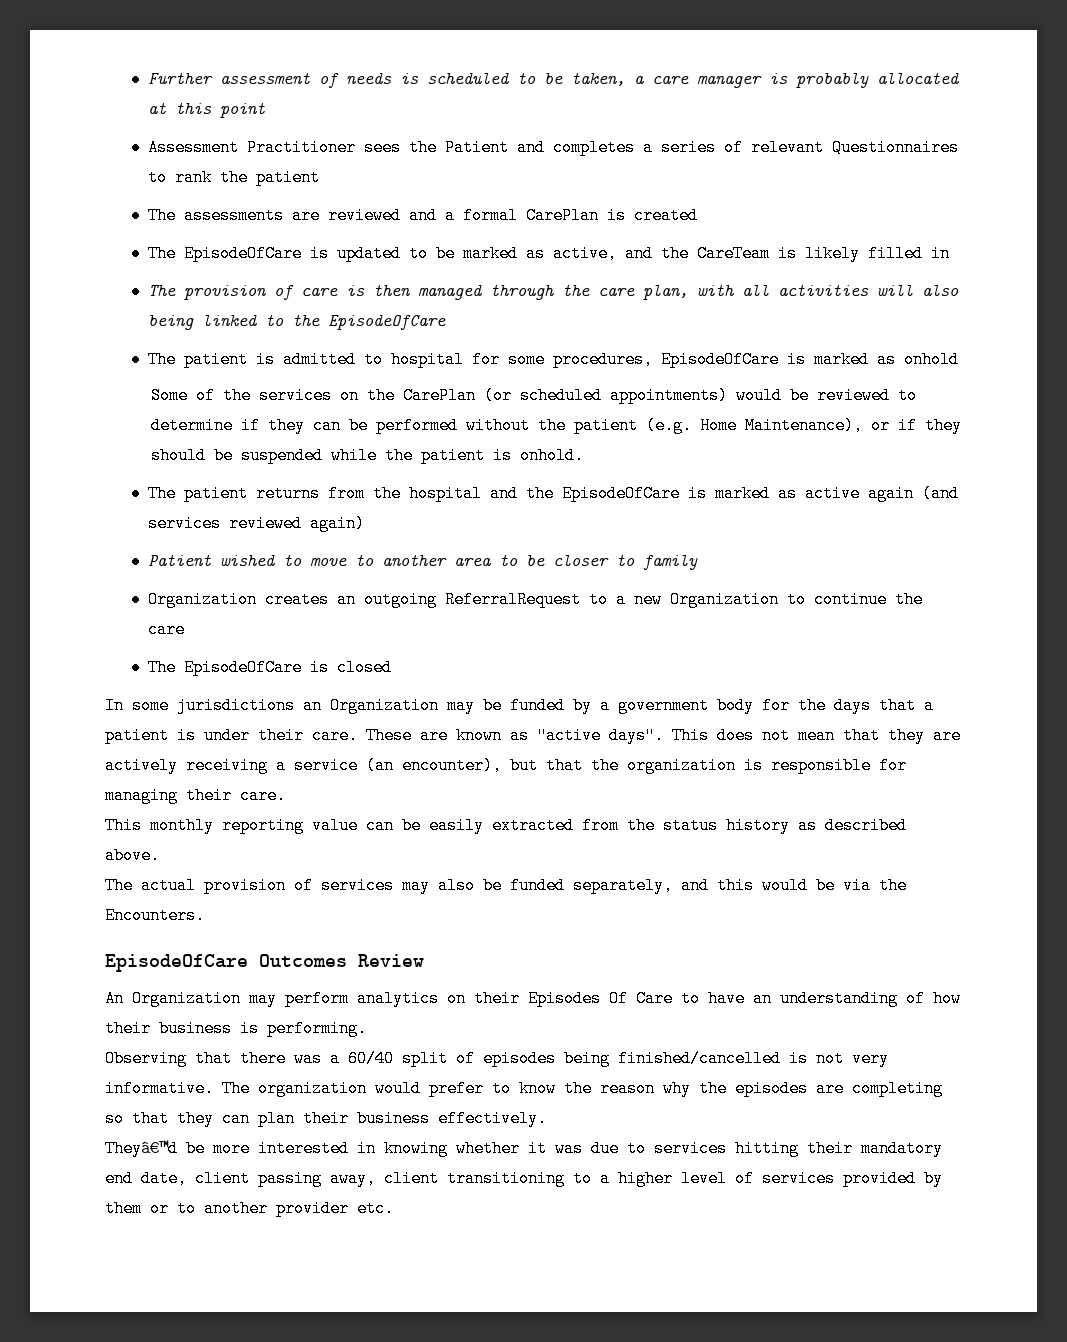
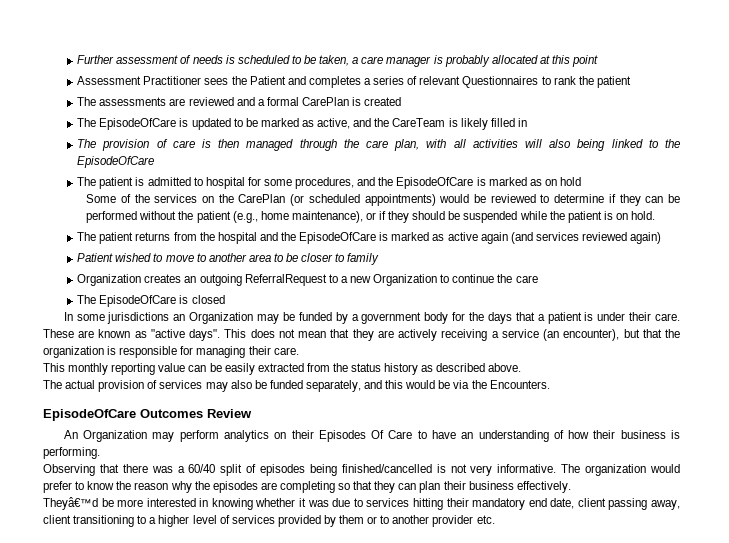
- The patient is admitted to hospital for some procedures, EpisodeOfCare is marked as onhold
+ The patient is admitted to hospital for some procedures, and the EpisodeOfCare is marked as on hold
- Some of the services on the CarePlan (or scheduled appointments) would be reviewed to determine if they can be performed without the patient (e.g. Home Maintenance), or if they should be suspended while the patient is onhold.
+ Some of the services on the CarePlan (or scheduled appointments) would be reviewed to determine if they can be performed without the patient (e.g., home maintenance), or if they should be suspended while the patient is on hold.

